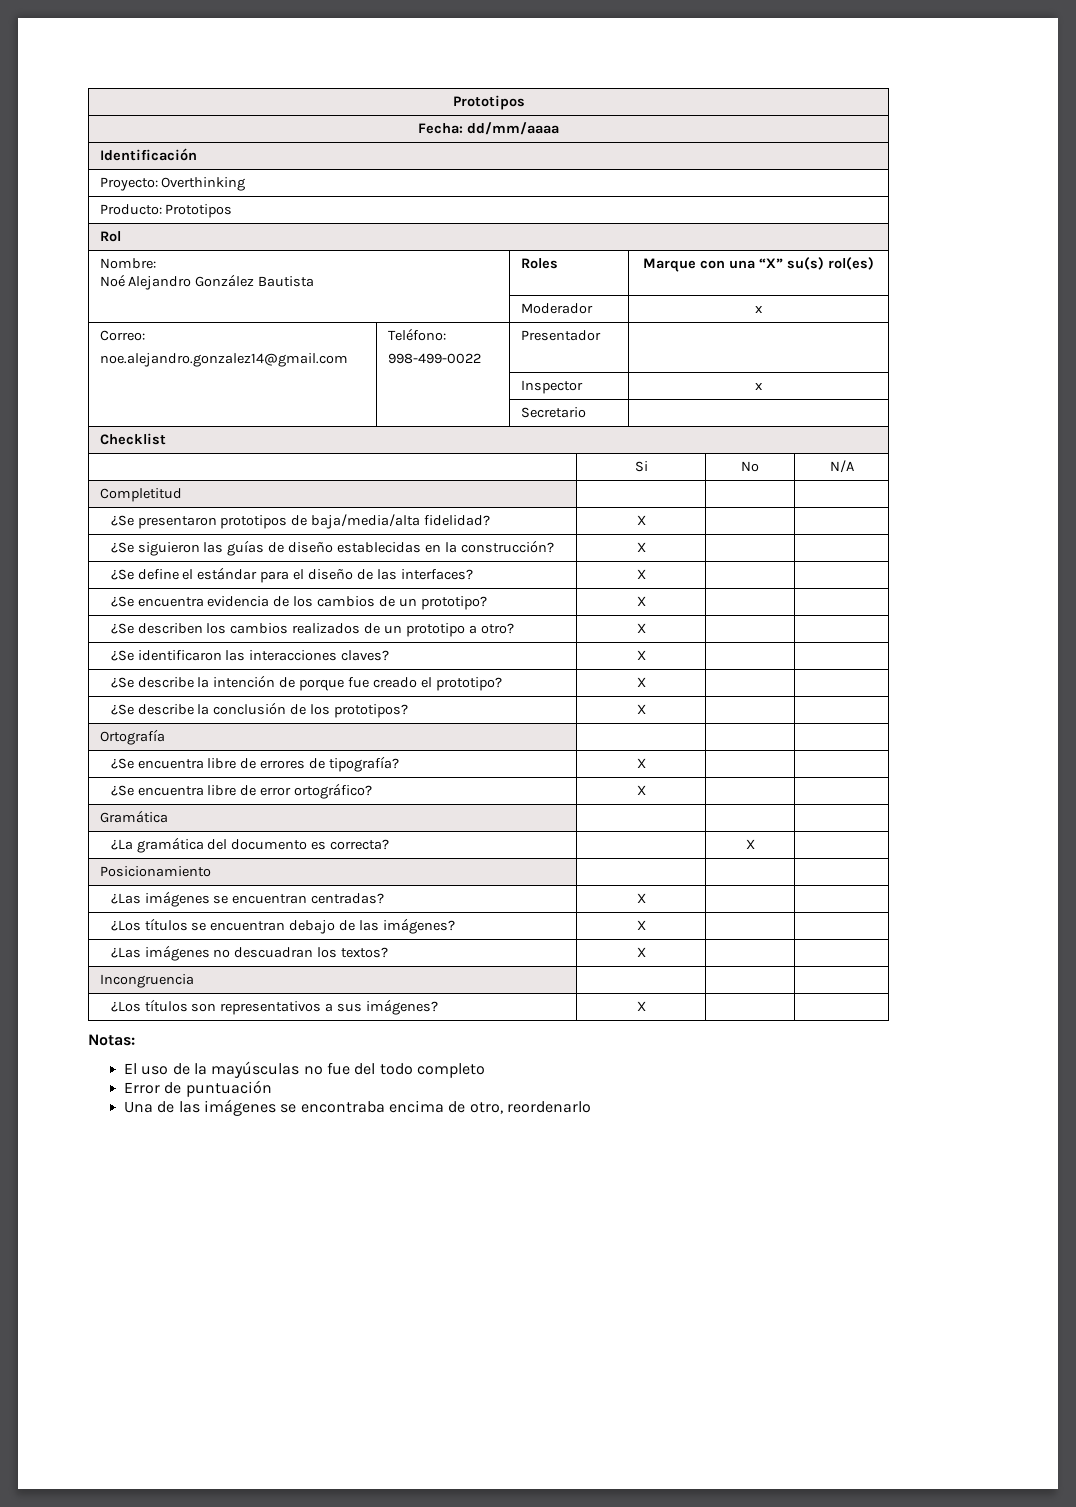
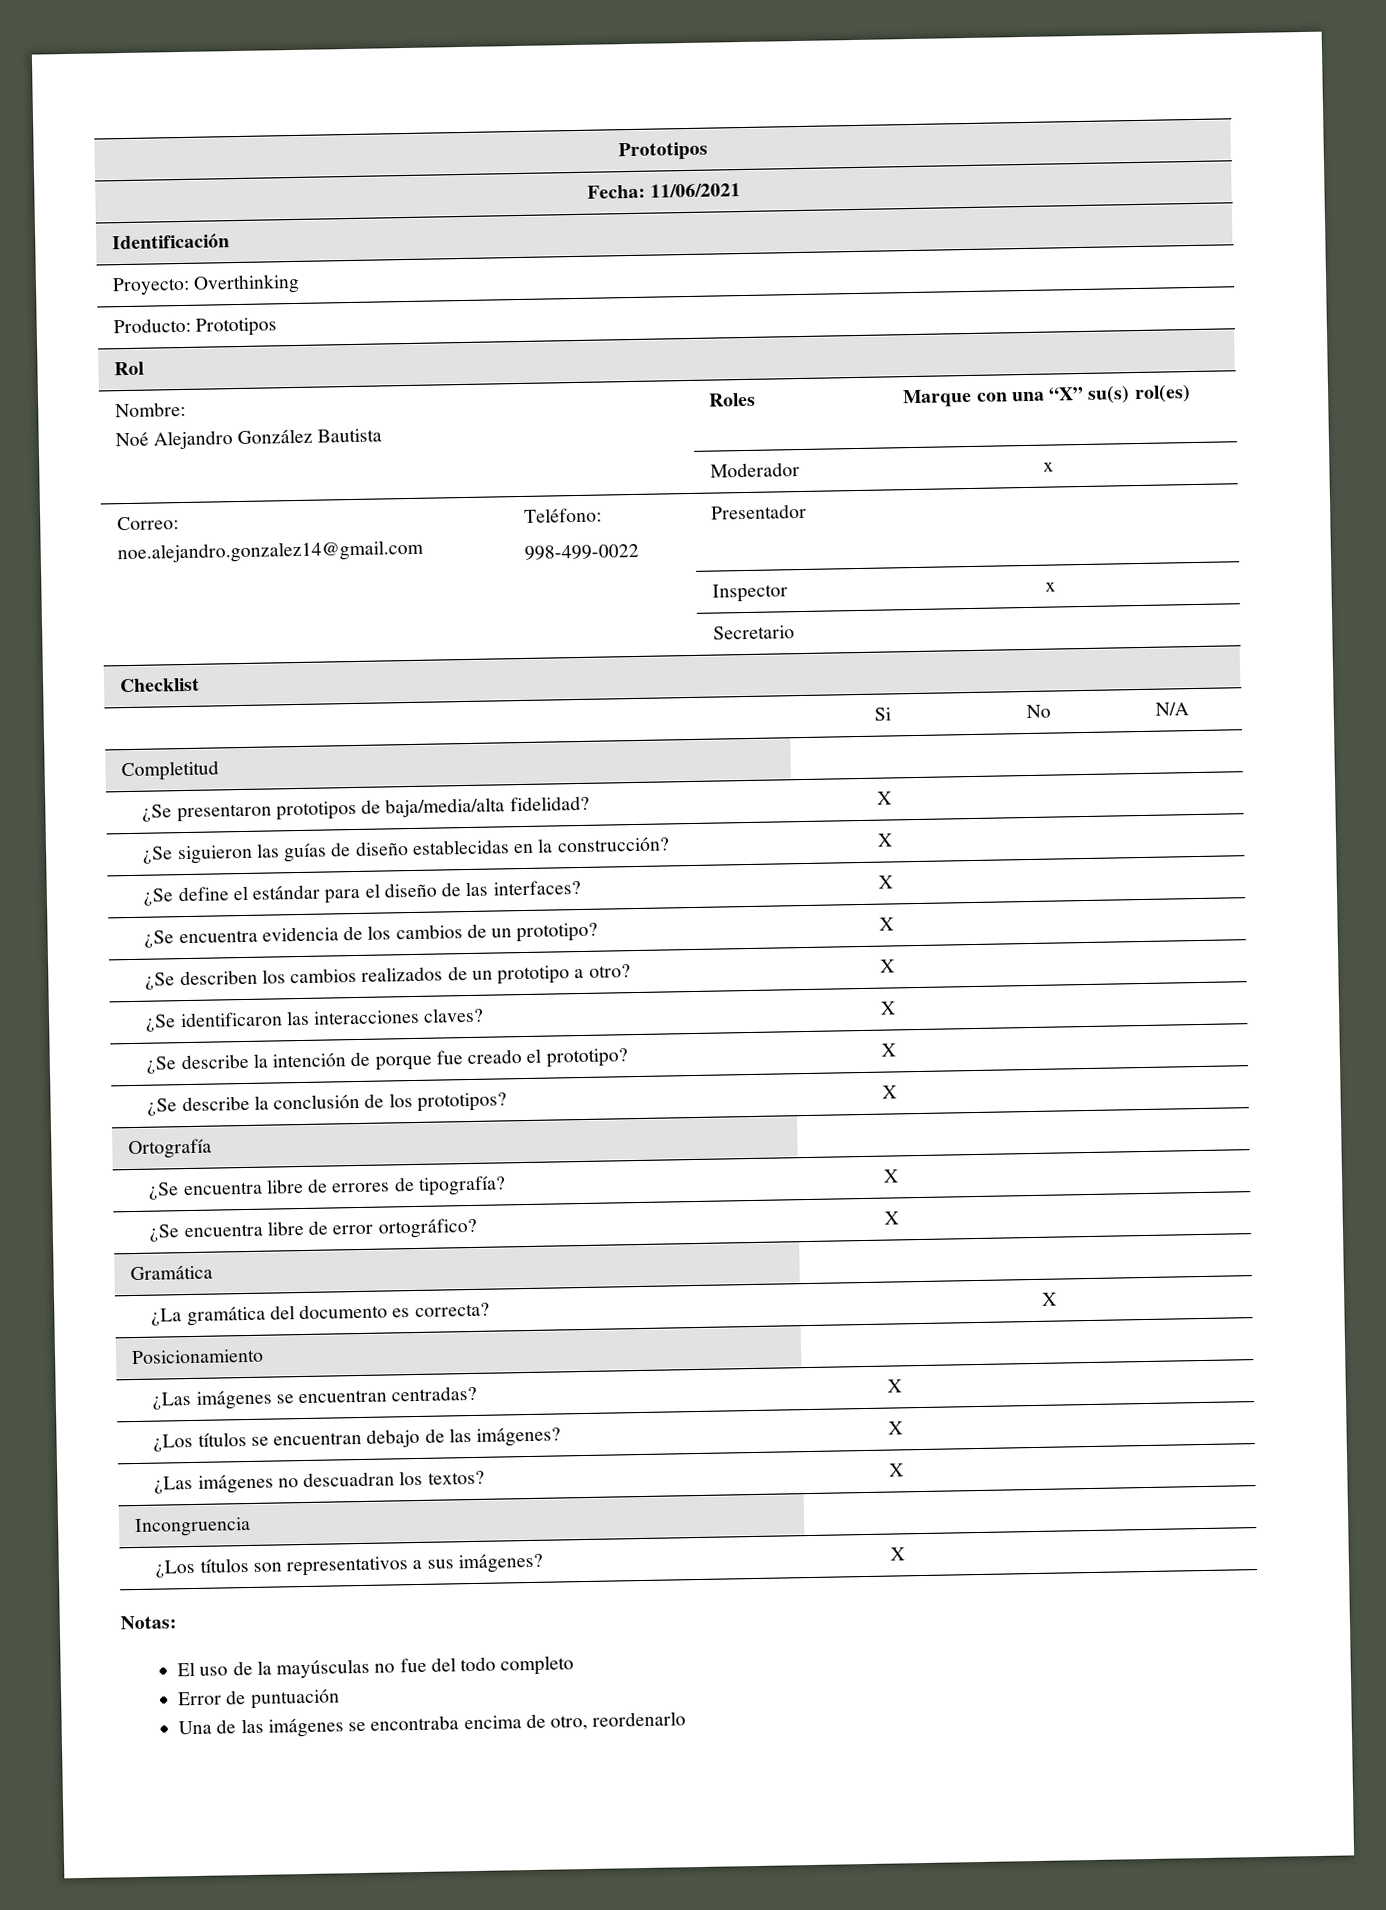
- Fecha: dd/mm/aaaa
+ Fecha: 11/06/2021

